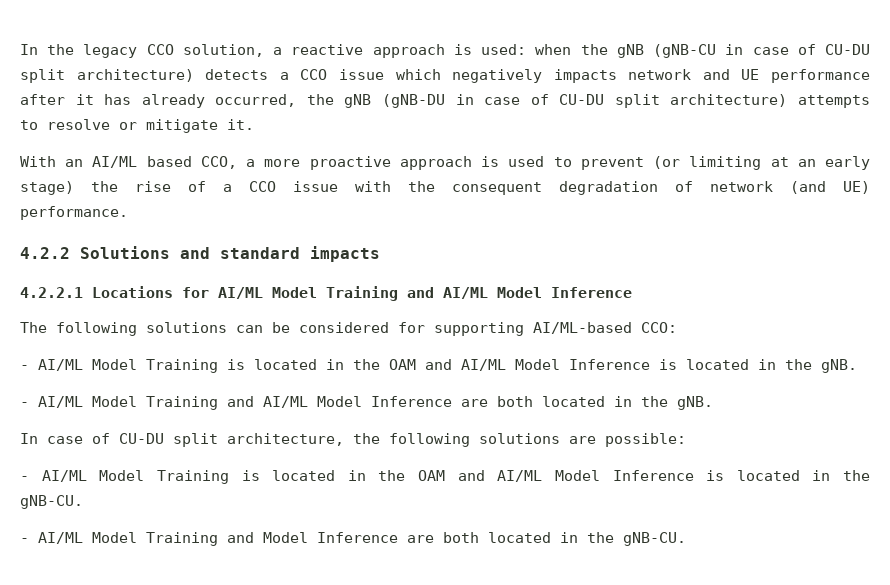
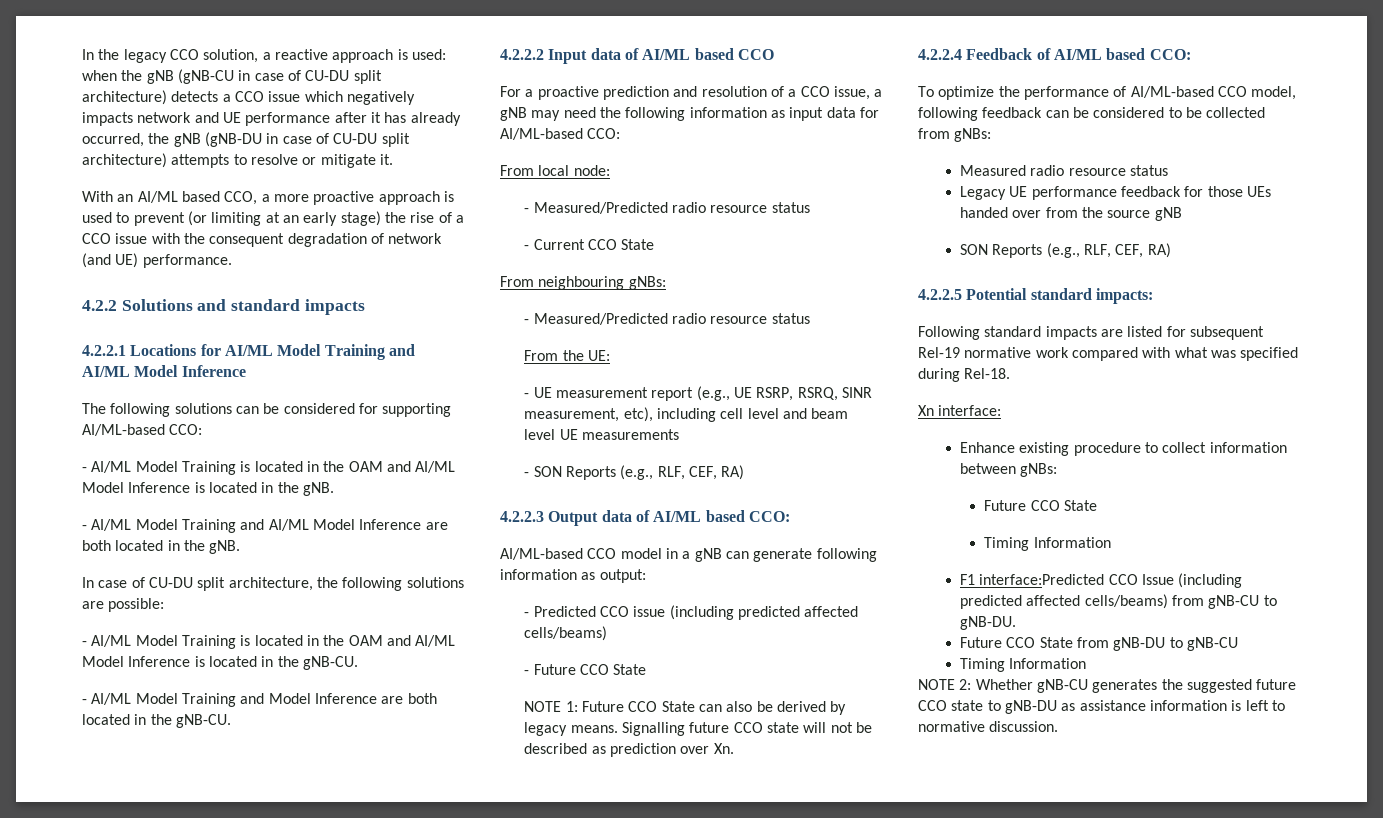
+ 4.2.2.2 Input data of AI/ML based CCO
+ For a proactive prediction and resolution of a CCO issue, a gNB may need the following information as input data for AI/ML-based CCO:
+ From local node:
+ - Measured/Predicted radio resource status
+ - Current CCO State
+ From neighbouring gNBs:
+ - Measured/Predicted radio resource status
+ From the UE:
+ - UE measurement report (e.g., UE RSRP, RSRQ, SINR measurement, etc), including cell level and beam level UE measurements
+ - SON Reports (e.g., RLF, CEF, RA)
+ 4.2.2.3 Output data of AI/ML based CCO:
+ AI/ML-based CCO model in a gNB can generate following information as output:
+ - Predicted CCO issue (including predicted affected cells/beams)
+ - Future CCO State
+ NOTE 1: Future CCO State can also be derived by legacy means. Signalling future CCO state will not be described as prediction over Xn.
+ 4.2.2.4 Feedback of AI/ML based CCO:
+ To optimize the performance of AI/ML-based CCO model, following feedback can be considered to be collected from gNBs:
+ Measured radio resource status
+ Legacy UE performance feedback for those UEs handed over from the source gNB
+ SON Reports (e.g., RLF, CEF, RA)
+ 4.2.2.5 Potential standard impacts:
+ Following standard impacts are listed for subsequent Rel-19 normative work compared with what was specified during Rel-18.
+ Xn interface:
+ Enhance existing procedure to collect information between gNBs:
+ Future CCO State
+ Timing Information
+ F1 interface:Predicted CCO Issue (including predicted affected cells/beams) from gNB-CU to gNB-DU.
+ Future CCO State from gNB-DU to gNB-CU
+ Timing Information
+ NOTE 2: Whether gNB-CU generates the suggested future CCO state to gNB-DU as assistance information is left to normative discussion.

